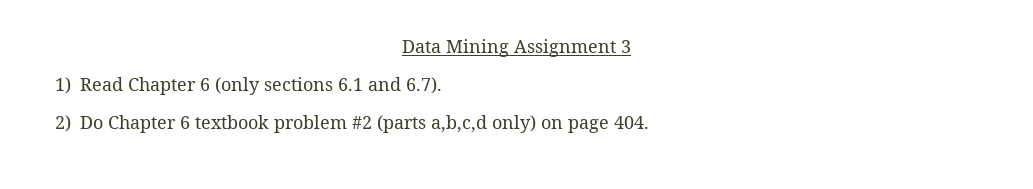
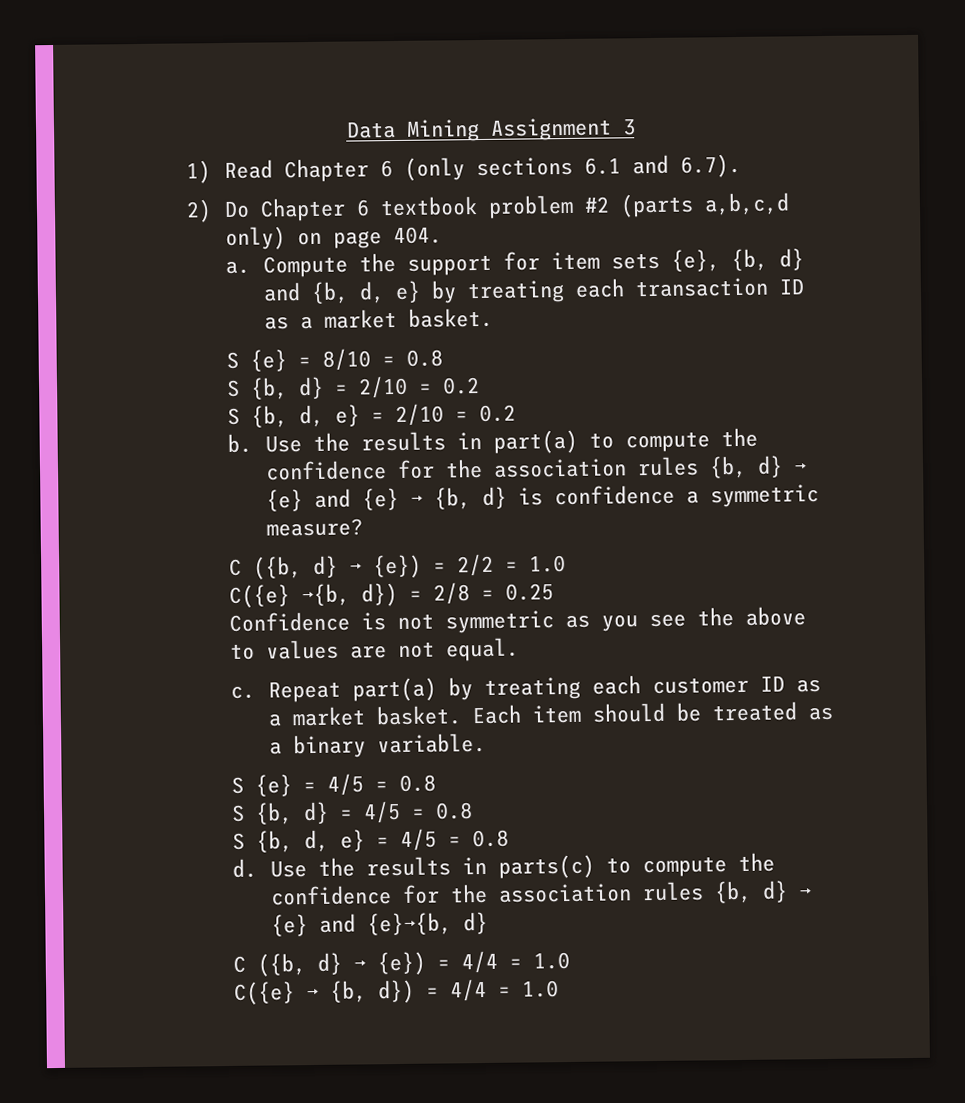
+ a. Compute the support for item sets {e}, {b, d} and {b, d, e} by treating each transaction ID as a market basket.
+ S {e} = 8/10 = 0.8
+ S {b, d} = 2/10 = 0.2
+ S {b, d, e} = 2/10 = 0.2
+ b. Use the results in part(a) to compute the confidence for the association rules {b, d} → {e} and {e} → {b, d} is confidence a symmetric measure?
+ C ({b, d} → {e}) = 2/2 = 1.0
+ C({e} →{b, d}) = 2/8 = 0.25
+ Confidence is not symmetric as you see the above to values are not equal.
+ c. Repeat part(a) by treating each customer ID as a market basket. Each item should be treated as a binary variable.
+ S {e} = 4/5 = 0.8
+ S {b, d} = 4/5 = 0.8
+ S {b, d, e} = 4/5 = 0.8
+ d. Use the results in parts(c) to compute the confidence for the association rules {b, d} → {e} and {e}→{b, d}
+ C ({b, d} → {e}) = 4/4 = 1.0
+ C({e} → {b, d}) = 4/4 = 1.0

